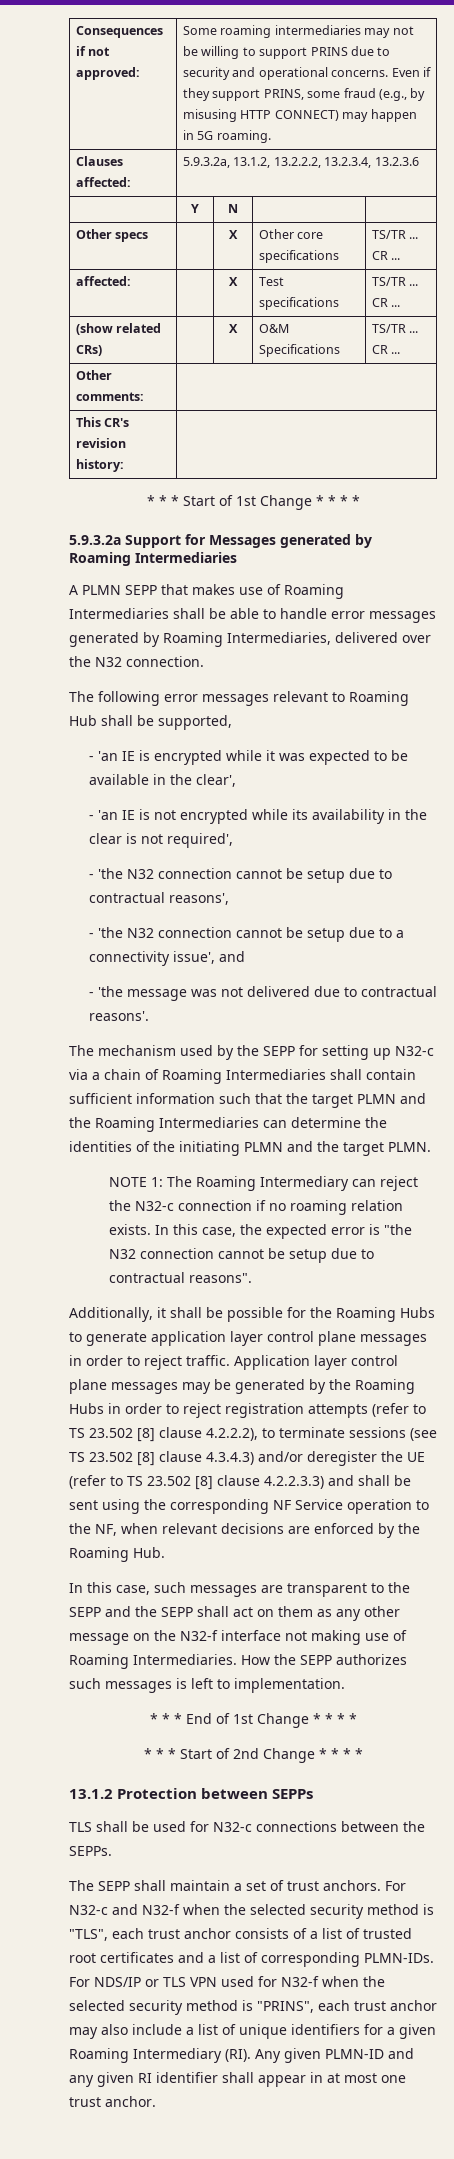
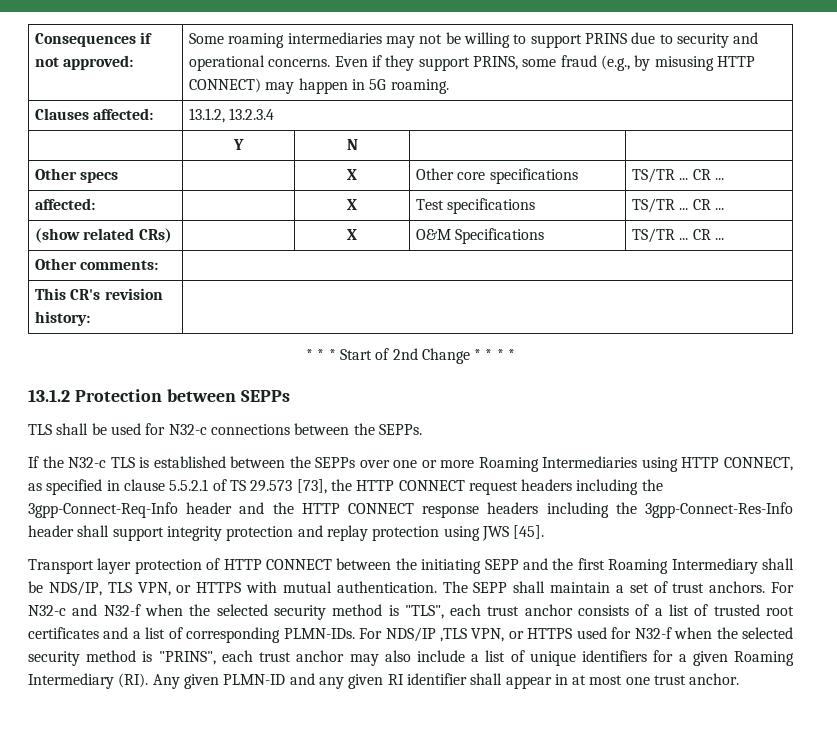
- Clauses affected: | 5.9.3.2a, 13.1.2, 13.2.2.2, 13.2.3.4, 13.2.3.6
+ Clauses affected: | 13.1.2, 13.2.3.4
- * * * Start of 1st Change * * * *
- 5.9.3.2a Support for Messages generated by Roaming Intermediaries
- A PLMN SEPP that makes use of Roaming Intermediaries shall be able to handle error messages generated by Roaming Intermediaries, delivered over the N32 connection.
- The following error messages relevant to Roaming Hub shall be supported,
- - 'an IE is encrypted while it was expected to be available in the clear',
- - 'an IE is not encrypted while its availability in the clear is not required',
- - 'the N32 connection cannot be setup due to contractual reasons',
- - 'the N32 connection cannot be setup due to a connectivity issue', and
- - 'the message was not delivered due to contractual reasons'.
- The mechanism used by the SEPP for setting up N32-c via a chain of Roaming Intermediaries shall contain sufficient information such that the target PLMN and the Roaming Intermediaries can determine the identities of the initiating PLMN and the target PLMN.
- NOTE 1: The Roaming Intermediary can reject the N32-c connection if no roaming relation exists. In this case, the expected error is "the N32 connection cannot be setup due to contractual reasons".
- Additionally, it shall be possible for the Roaming Hubs to generate application layer control plane messages in order to reject traffic. Application layer control plane messages may be generated by the Roaming Hubs in order to reject registration attempts (refer to TS 23.502 [8] clause 4.2.2.2), to terminate sessions (see TS 23.502 [8] clause 4.3.4.3) and/or deregister the UE (refer to TS 23.502 [8] clause 4.2.2.3.3) and shall be sent using the corresponding NF Service operation to the NF, when relevant decisions are enforced by the Roaming Hub.
- In this case, such messages are transparent to the SEPP and the SEPP shall act on them as any other message on the N32-f interface not making use of Roaming Intermediaries. How the SEPP authorizes such messages is left to implementation.
- * * * End of 1st Change * * * *
+ If the N32-c TLS is established between the SEPPs over one or more Roaming Intermediaries using HTTP CONNECT, as specified in clause 5.5.2.1 of TS 29.573 [73], the HTTP CONNECT request headers including the 3gpp-Connect-Req-Info header and the HTTP CONNECT response headers including the 3gpp-Connect-Res-Info header shall support integrity protection and replay protection using JWS [45].
+ Transport layer protection of HTTP CONNECT between the initiating SEPP and the first Roaming Intermediary shall be NDS/IP, TLS VPN, or HTTPS with mutual authentication.
- For NDS/IP or TLS VPN used for N32-f when the selected security method is "PRINS", each trust anchor may also include a list of unique identifiers for a given Roaming Intermediary (RI). Any given PLMN-ID and any given RI identifier shall appear in at most one trust anchor.
+ For NDS/IP ,TLS VPN, or HTTPS used for N32-f when the selected security method is "PRINS", each trust anchor may also include a list of unique identifiers for a given Roaming Intermediary (RI). Any given PLMN-ID and any given RI identifier shall appear in at most one trust anchor.

